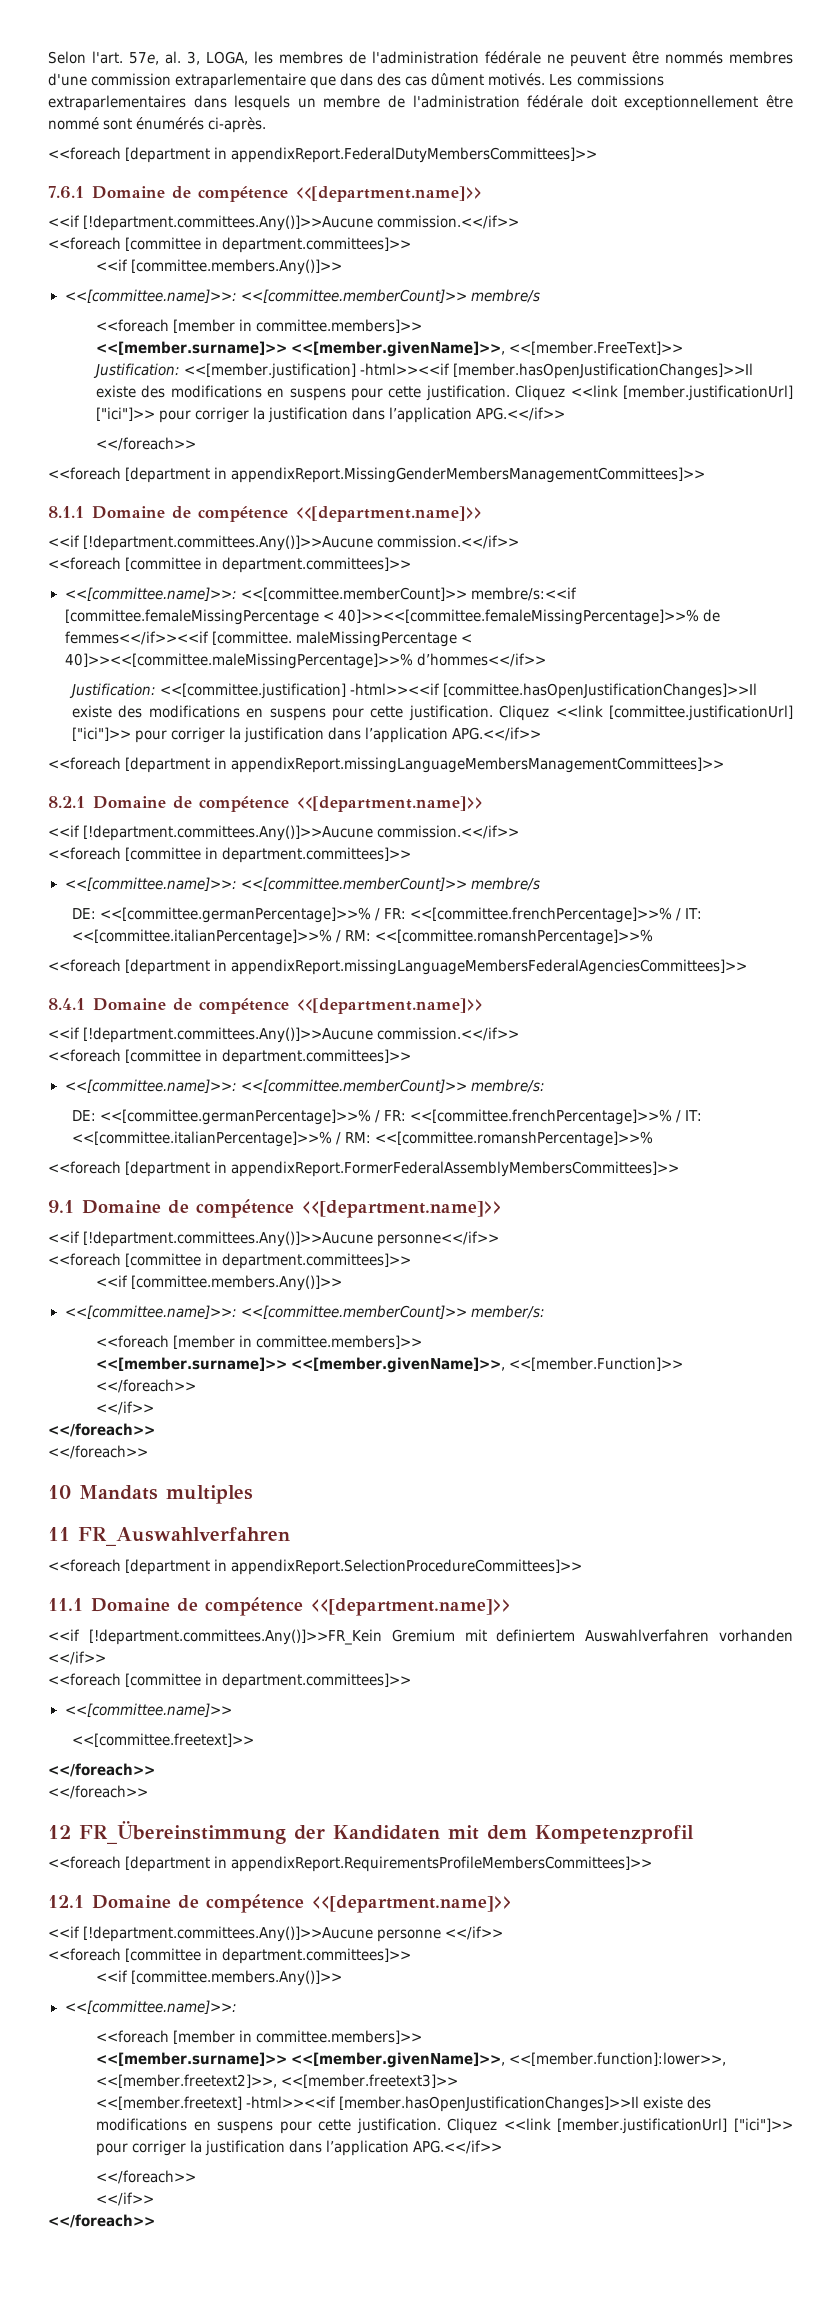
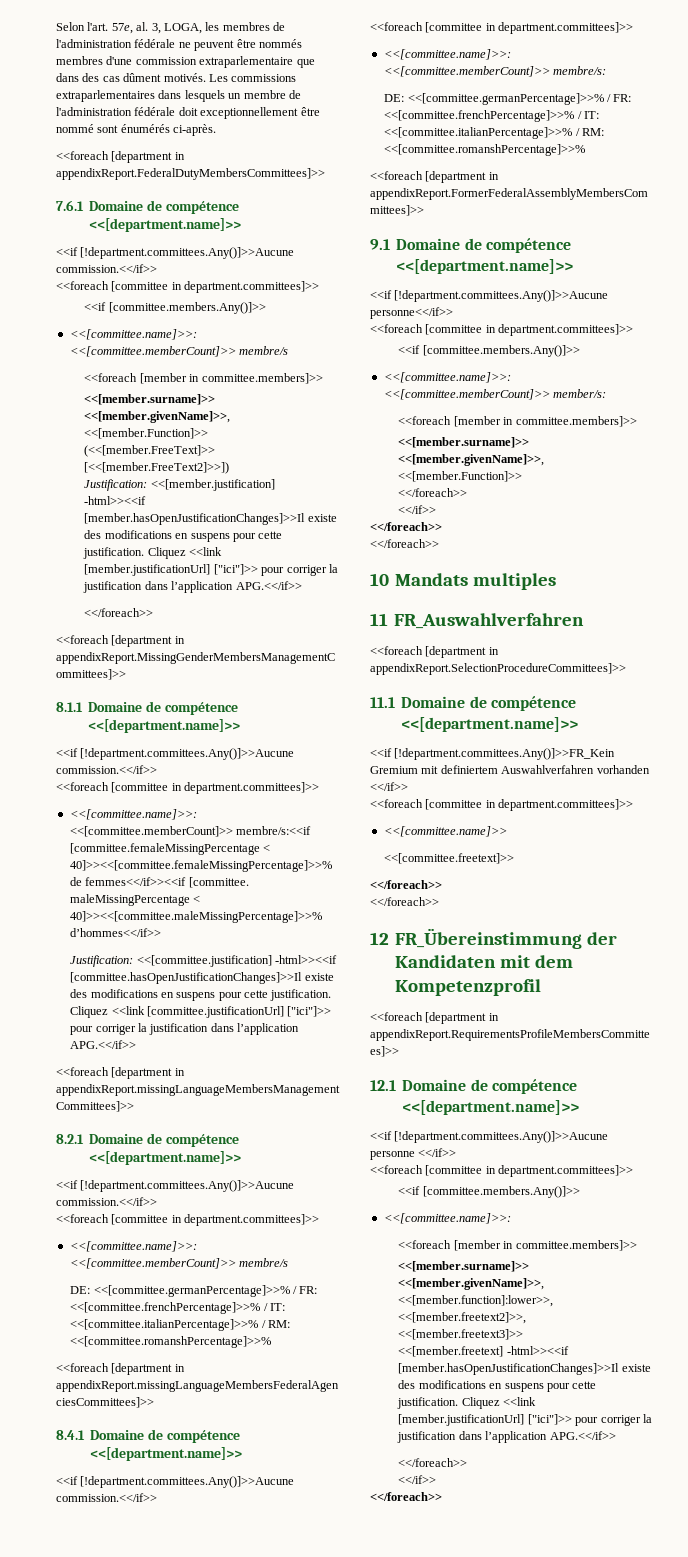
- <<[member.surname]>> <<[member.givenName]>>, <<[member.FreeText]>>
+ <<[member.surname]>> <<[member.givenName]>>, <<[member.Function]>> (<<[member.FreeText]>> [<<[member.FreeText2]>>])

